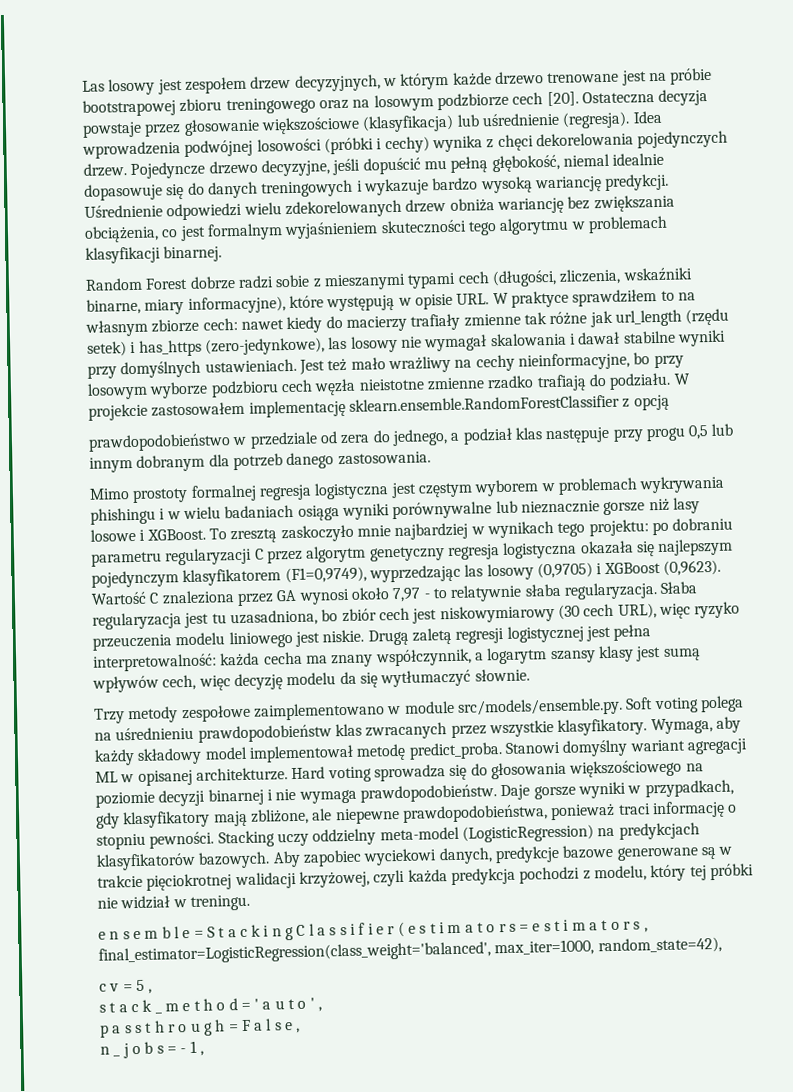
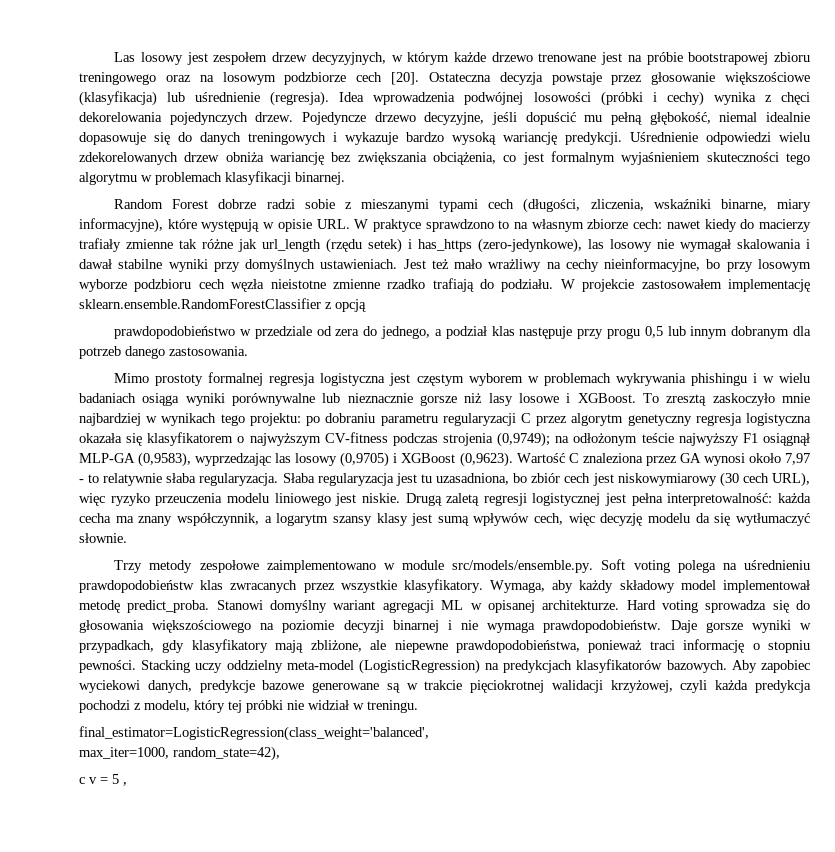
- Random Forest dobrze radzi sobie z mieszanymi typami cech (długości, zliczenia, wskaźniki binarne, miary informacyjne), które występują w opisie URL. W praktyce sprawdziłem to na własnym zbiorze cech: nawet kiedy do macierzy trafiały zmienne tak różne jak url_length (rzędu setek) i has_https (zero-jedynkowe), las losowy nie wymagał skalowania i dawał stabilne wyniki przy domyślnych ustawieniach.
+ Random Forest dobrze radzi sobie z mieszanymi typami cech (długości, zliczenia, wskaźniki binarne, miary informacyjne), które występują w opisie URL. W praktyce sprawdzono to na własnym zbiorze cech: nawet kiedy do macierzy trafiały zmienne tak różne jak url_length (rzędu setek) i has_https (zero-jedynkowe), las losowy nie wymagał skalowania i dawał stabilne wyniki przy domyślnych ustawieniach.
- To zresztą zaskoczyło mnie najbardziej w wynikach tego projektu: po dobraniu parametru regularyzacji C przez algorytm genetyczny regresja logistyczna okazała się najlepszym pojedynczym klasyfikatorem (F1=0,9749), wyprzedzając las losowy (0,9705) i XGBoost (0,9623).
+ To zresztą zaskoczyło mnie najbardziej w wynikach tego projektu: po dobraniu parametru regularyzacji C przez algorytm genetyczny regresja logistyczna okazała się klasyfikatorem o najwyższym CV-fitness podczas strojenia (0,9749); na odłożonym teście najwyższy F1 osiągnął MLP-GA (0,9583), wyprzedzając las losowy (0,9705) i XGBoost (0,9623).
- e n s e m b l e = S t a c k i n g C l a s s i f i e r ( e s t i m a t o r s = e s t i m a t o r s , final_estimator=LogisticRegression(class_weight='balanced', max_iter=1000, random_state=42),
+ final_estimator=LogisticRegression(class_weight='balanced',
+ max_iter=1000, random_state=42),
- s t a c k _ m e t h o d = ' a u t o ' ,
- p a s s t h r o u g h = F a l s e ,
- n _ j o b s = - 1 ,

